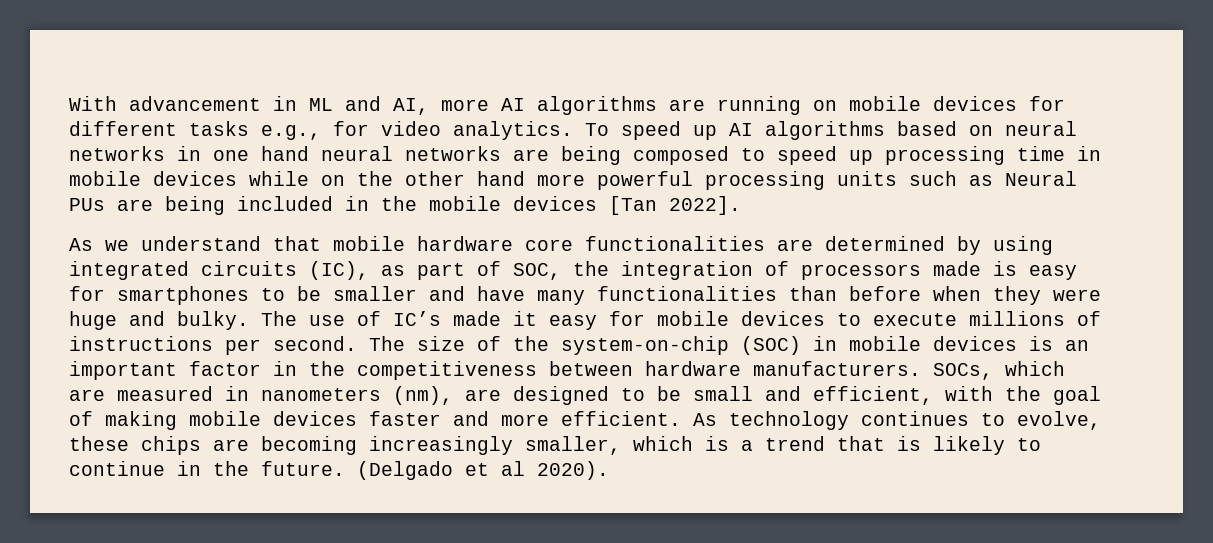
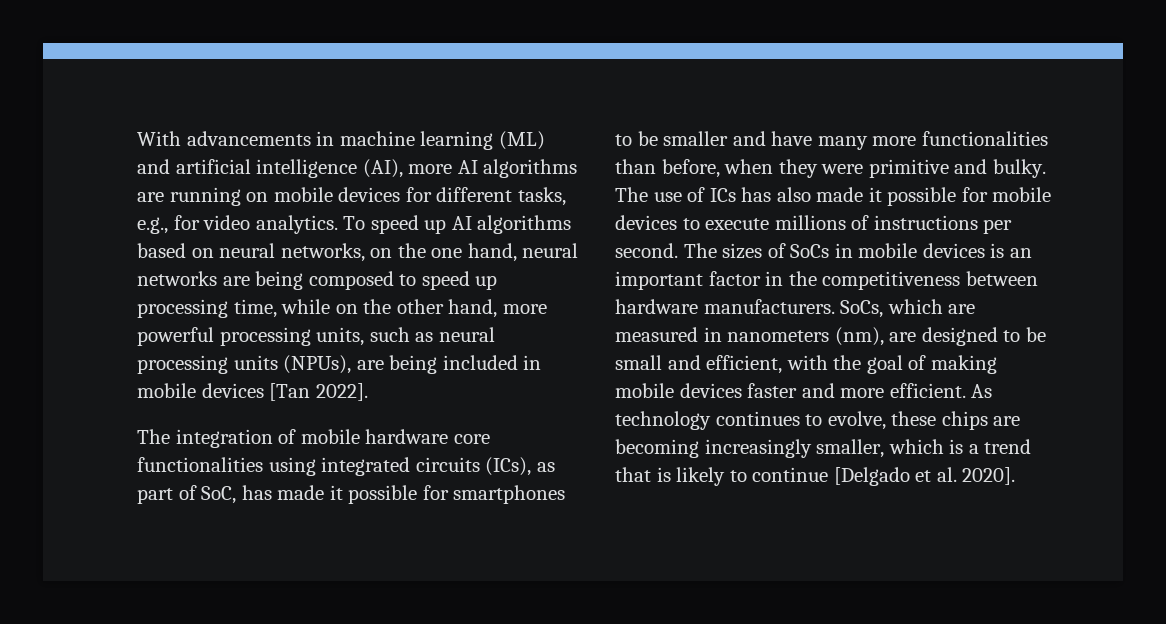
- With advancement in ML and AI, more AI algorithms are running on mobile devices for different tasks e.g., for video analytics.
+ With advancements in machine learning (ML) and artificial intelligence (AI), more AI algorithms are running on mobile devices for different tasks, e.g., for video analytics.
- To speed up AI algorithms based on neural networks in one hand neural networks are being composed to speed up processing time in mobile devices while on the other hand more powerful processing units such as Neural PUs are being included in the mobile devices [Tan 2022].
+ To speed up AI algorithms based on neural networks, on the one hand, neural networks are being composed to speed up processing time, while on the other hand, more powerful processing units, such as neural processing units (NPUs), are being included in mobile devices [Tan 2022].
- As we understand that mobile hardware core functionalities are determined by using integrated circuits (IC), as part of SOC, the integration of processors made is easy for smartphones to be smaller and have many functionalities than before when they were huge and bulky.
+ The integration of mobile hardware core functionalities using integrated circuits (ICs), as part of SoC, has made it possible for smartphones to be smaller and have many more functionalities than before, when they were primitive and bulky.
- The use of IC’s made it easy for mobile devices to execute millions of instructions per second.
+ The use of ICs has also made it possible for mobile devices to execute millions of instructions per second.
- The size of the system-on-chip (SOC) in mobile devices is an important factor in the competitiveness between hardware manufacturers.
+ The sizes of SoCs in mobile devices is an important factor in the competitiveness between hardware manufacturers.
- SOCs, which are measured in nanometers (nm), are designed to be small and efficient, with the goal of making mobile devices faster and more efficient.
+ SoCs, which are measured in nanometers (nm), are designed to be small and efficient, with the goal of making mobile devices faster and more efficient.
- As technology continues to evolve, these chips are becoming increasingly smaller, which is a trend that is likely to continue in the future. (Delgado et al 2020).
+ As technology continues to evolve, these chips are becoming increasingly smaller, which is a trend that is likely to continue [Delgado et al. 2020].

